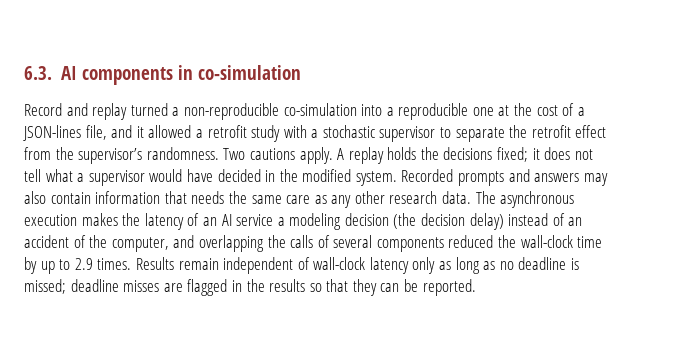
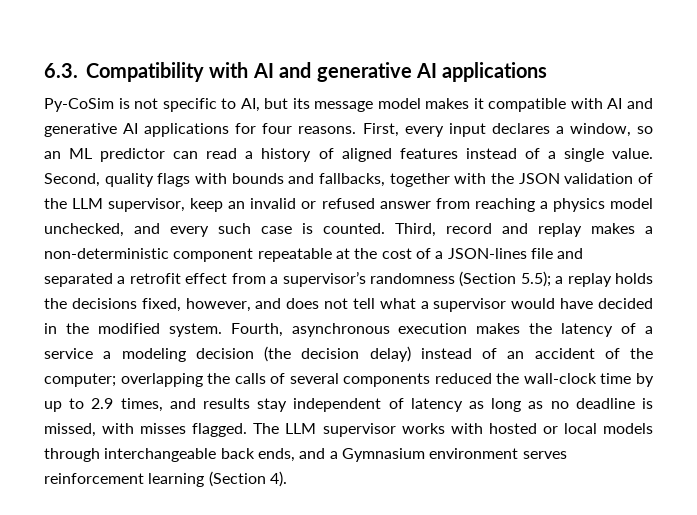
- 6.3. AI components in co-simulation
- Record and replay turned a non-reproducible co-simulation into a reproducible one at the cost of a JSON-lines file, and it allowed a retrofit study with a stochastic supervisor to separate the retrofit effect from the supervisor’s randomness. Two cautions apply. A replay holds the decisions fixed; it does not tell what a supervisor would have decided in the modified system.
+ 6.3. Compatibility with AI and generative AI applications
+ Py-CoSim is not specific to AI, but its message model makes it compatible with AI and generative AI applications for four reasons. First, every input declares a window, so an ML predictor can read a history of aligned features instead of a single value. Second, quality flags with bounds and fallbacks, together with the JSON validation of the LLM supervisor, keep an invalid or refused answer from reaching a physics model unchecked, and every such case is counted. Third, record and replay makes a non-deterministic component repeatable at the cost of a JSON-lines file and separated a retrofit effect from a supervisor’s randomness (Section 5.5); a replay holds the decisions fixed, however, and does not tell what a supervisor would have decided in the modified system.
- Recorded prompts and answers may also contain information that needs the same care as any other research data. The asynchronous execution makes the latency of an AI service a modeling decision (the decision delay) instead of an accident of the computer, and overlapping the calls of several components reduced the wall-clock time by up to 2.9 times. Results remain independent of wall-clock latency only as long as no deadline is missed; deadline misses are flagged in the results so that they can be reported.
+ Fourth, asynchronous execution makes the latency of a service a modeling decision (the decision delay) instead of an accident of the computer; overlapping the calls of several components reduced the wall-clock time by up to 2.9 times, and results stay independent of latency as long as no deadline is missed, with misses flagged. The LLM supervisor works with hosted or local models through interchangeable back ends, and a Gymnasium environment serves reinforcement learning (Section 4).

